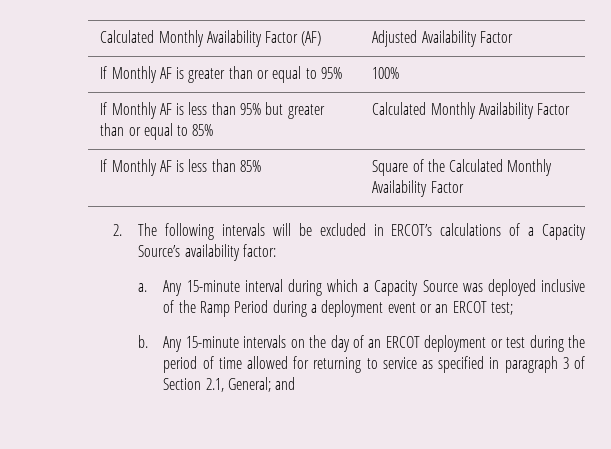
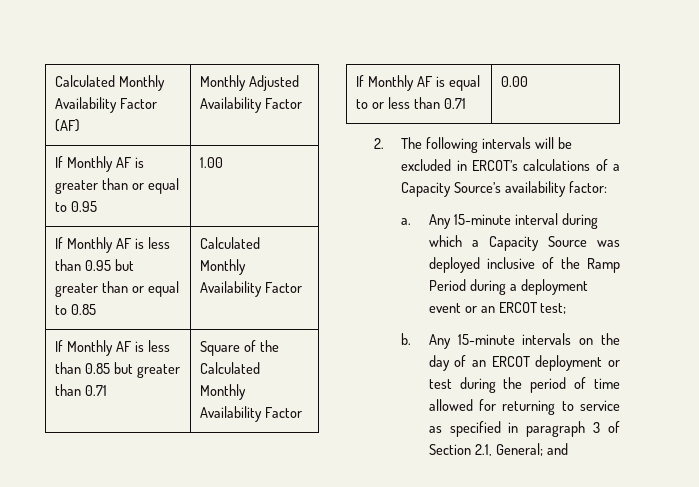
- Calculated Monthly Availability Factor (AF) | Adjusted Availability Factor
+ Calculated Monthly Availability Factor (AF) | Monthly Adjusted Availability Factor
- If Monthly AF is greater than or equal to 95% | 100%
- If Monthly AF is less than 95% but greater than or equal to 85% | Calculated Monthly Availability Factor
+ If Monthly AF is greater than or equal to 0.95 | 1.00
+ If Monthly AF is less than 0.95 but greater than or equal to 0.85 | Calculated Monthly Availability Factor
- If Monthly AF is less than 85% | Square of the Calculated Monthly Availability Factor
+ If Monthly AF is less than 0.85 but greater than 0.71 | Square of the Calculated Monthly Availability Factor
+ If Monthly AF is equal to or less than 0.71 | 0.00

